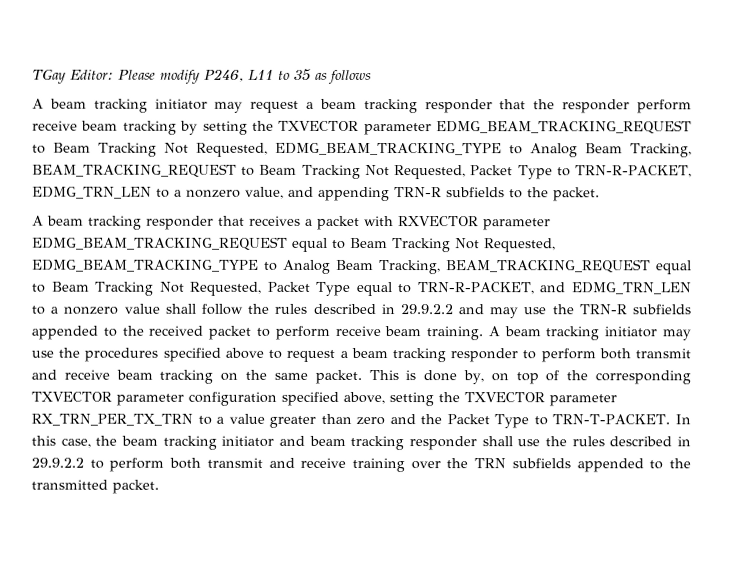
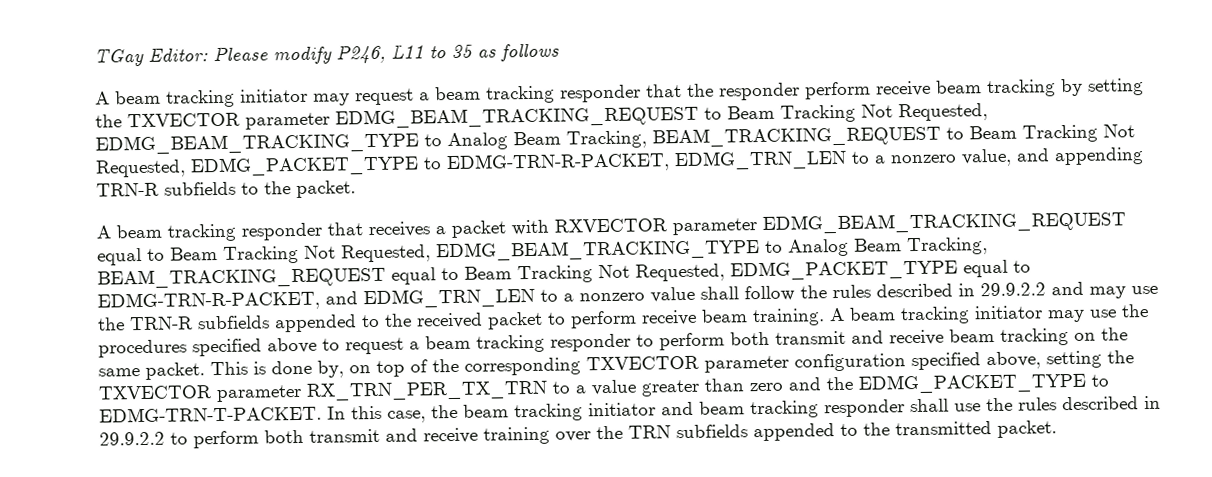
- A beam tracking initiator may request a beam tracking responder that the responder perform receive beam tracking by setting the TXVECTOR parameter EDMG_BEAM_TRACKING_REQUEST to Beam Tracking Not Requested, EDMG_BEAM_TRACKING_TYPE to Analog Beam Tracking, BEAM_TRACKING_REQUEST to Beam Tracking Not Requested, Packet Type to TRN-R-PACKET, EDMG_TRN_LEN to a nonzero value, and appending TRN-R subfields to the packet.
+ A beam tracking initiator may request a beam tracking responder that the responder perform receive beam tracking by setting the TXVECTOR parameter EDMG_BEAM_TRACKING_REQUEST to Beam Tracking Not Requested, EDMG_BEAM_TRACKING_TYPE to Analog Beam Tracking, BEAM_TRACKING_REQUEST to Beam Tracking Not Requested, EDMG_PACKET_TYPE to EDMG-TRN-R-PACKET, EDMG_TRN_LEN to a nonzero value, and appending TRN-R subfields to the packet.
- A beam tracking responder that receives a packet with RXVECTOR parameter EDMG_BEAM_TRACKING_REQUEST equal to Beam Tracking Not Requested, EDMG_BEAM_TRACKING_TYPE to Analog Beam Tracking, BEAM_TRACKING_REQUEST equal to Beam Tracking Not Requested, Packet Type equal to TRN-R-PACKET, and EDMG_TRN_LEN to a nonzero value shall follow the rules described in 29.9.2.2 and may use the TRN-R subfields appended to the received packet to perform receive beam training.
+ A beam tracking responder that receives a packet with RXVECTOR parameter EDMG_BEAM_TRACKING_REQUEST equal to Beam Tracking Not Requested, EDMG_BEAM_TRACKING_TYPE to Analog Beam Tracking, BEAM_TRACKING_REQUEST equal to Beam Tracking Not Requested, EDMG_PACKET_TYPE equal to EDMG-TRN-R-PACKET, and EDMG_TRN_LEN to a nonzero value shall follow the rules described in 29.9.2.2 and may use the TRN-R subfields appended to the received packet to perform receive beam training.
- This is done by, on top of the corresponding TXVECTOR parameter configuration specified above, setting the TXVECTOR parameter RX_TRN_PER_TX_TRN to a value greater than zero and the Packet Type to TRN-T-PACKET.
+ This is done by, on top of the corresponding TXVECTOR parameter configuration specified above, setting the TXVECTOR parameter RX_TRN_PER_TX_TRN to a value greater than zero and the EDMG_PACKET_TYPE to EDMG-TRN-T-PACKET.

